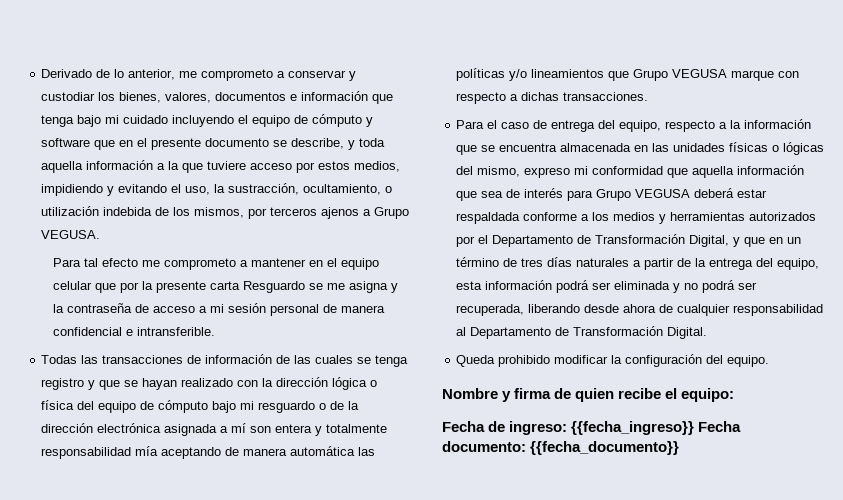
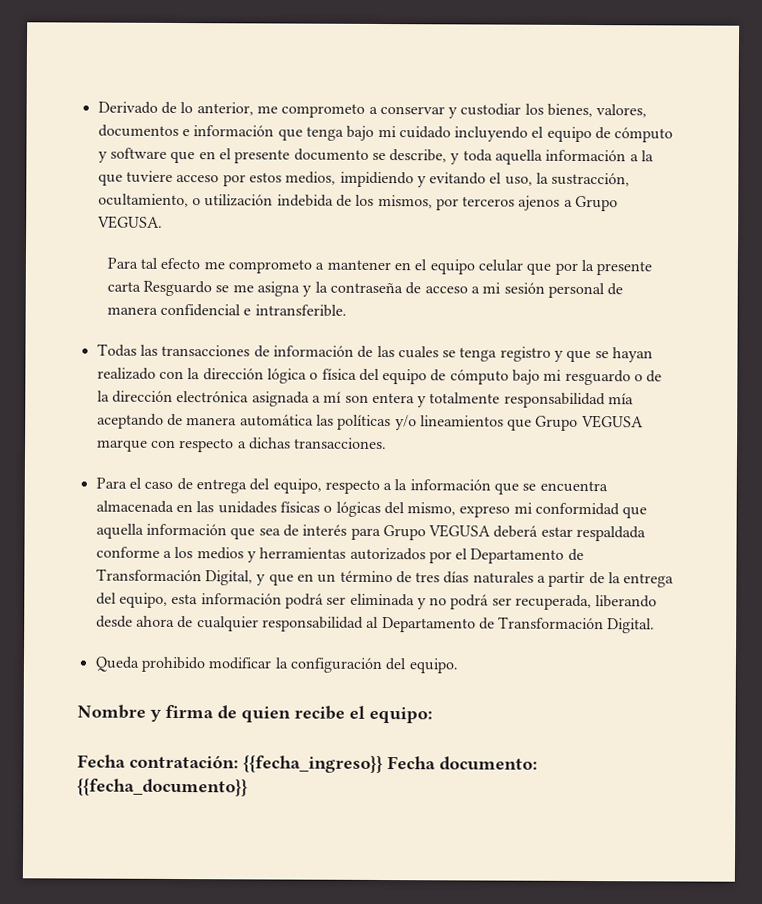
- Fecha de ingreso: {{fecha_ingreso}} Fecha documento: {{fecha_documento}}
+ Fecha contratación: {{fecha_ingreso}} Fecha documento: {{fecha_documento}}

